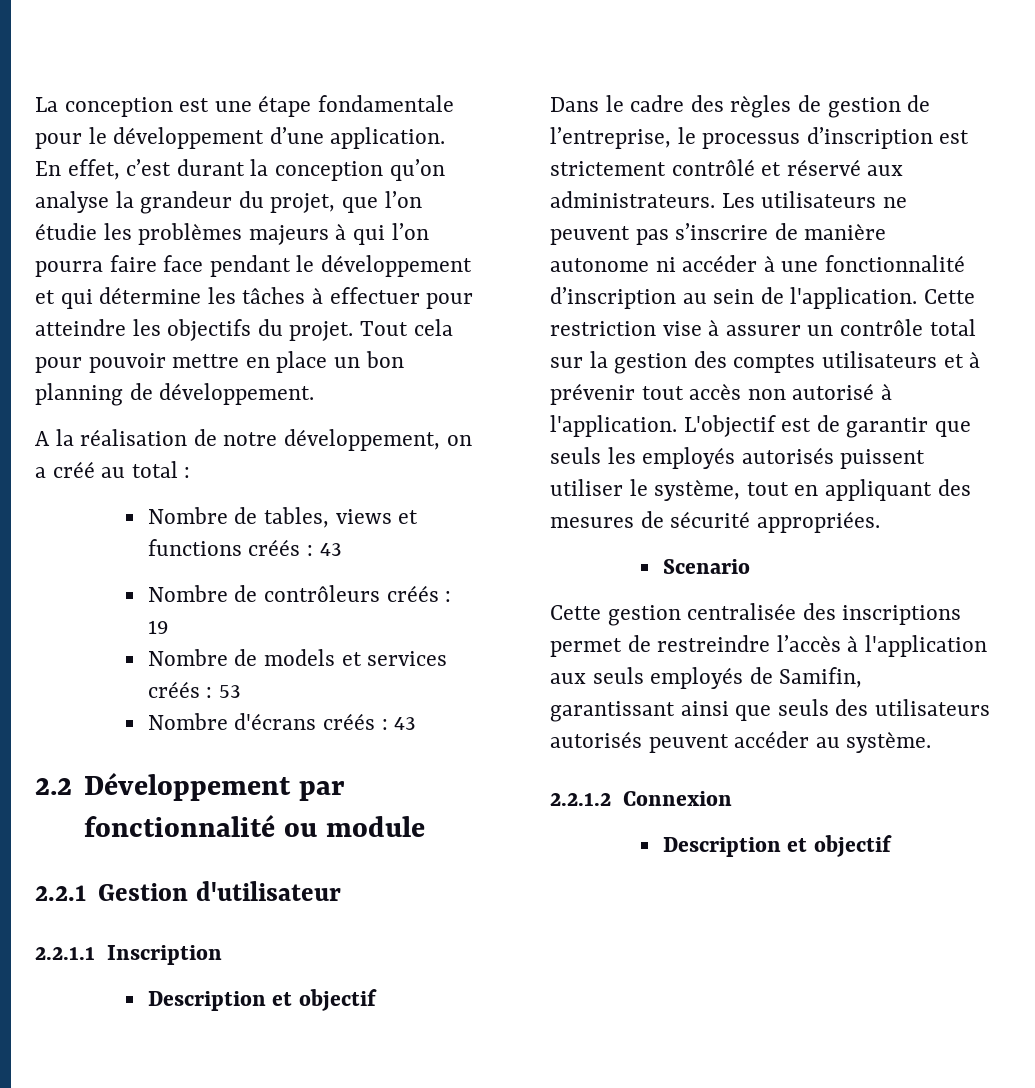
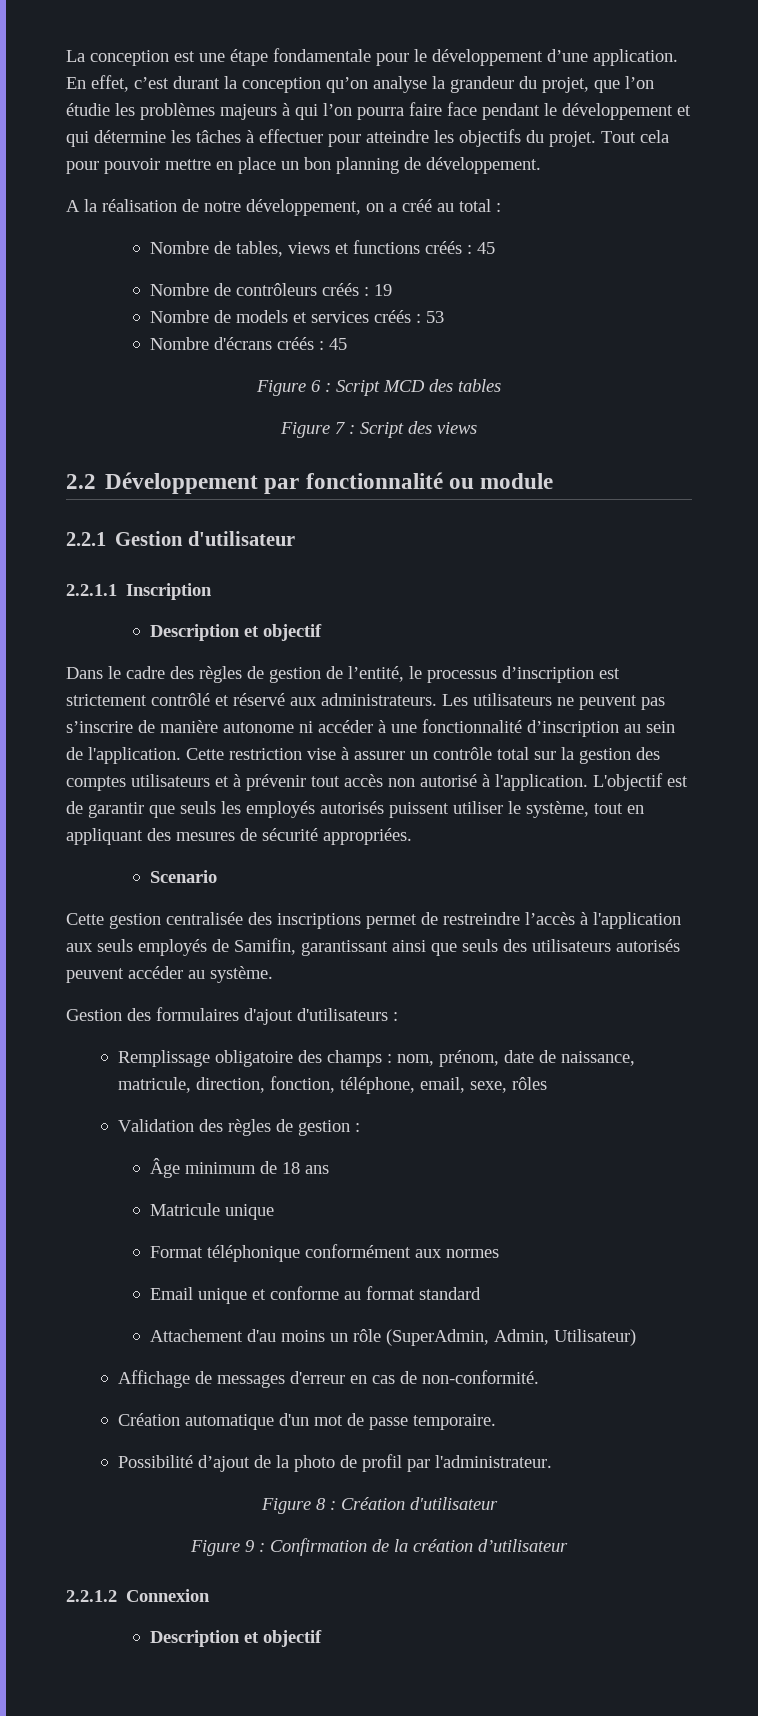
- Nombre de tables, views et functions créés : 43
+ Nombre de tables, views et functions créés : 45
- Nombre d'écrans créés : 43
+ Nombre d'écrans créés : 45
+ Figure 6 : Script MCD des tables
+ Figure 7 : Script des views
- Dans le cadre des règles de gestion de l’entreprise, le processus d’inscription est strictement contrôlé et réservé aux administrateurs.
+ Dans le cadre des règles de gestion de l’entité, le processus d’inscription est strictement contrôlé et réservé aux administrateurs.
+ Gestion des formulaires d'ajout d'utilisateurs :
+ Remplissage obligatoire des champs : nom, prénom, date de naissance, matricule, direction, fonction, téléphone, email, sexe, rôles
+ Validation des règles de gestion :
+ Âge minimum de 18 ans
+ Matricule unique
+ Format téléphonique conformément aux normes
+ Email unique et conforme au format standard
+ Attachement d'au moins un rôle (SuperAdmin, Admin, Utilisateur)
+ Affichage de messages d'erreur en cas de non-conformité.
+ Création automatique d'un mot de passe temporaire.
+ Possibilité d’ajout de la photo de profil par l'administrateur.
+ Figure 8 : Création d'utilisateur
+ Figure 9 : Confirmation de la création d’utilisateur

